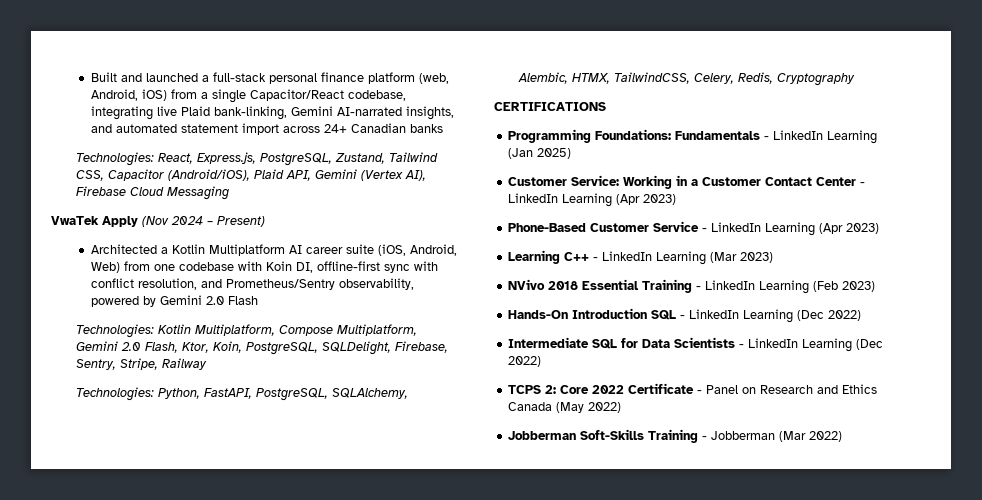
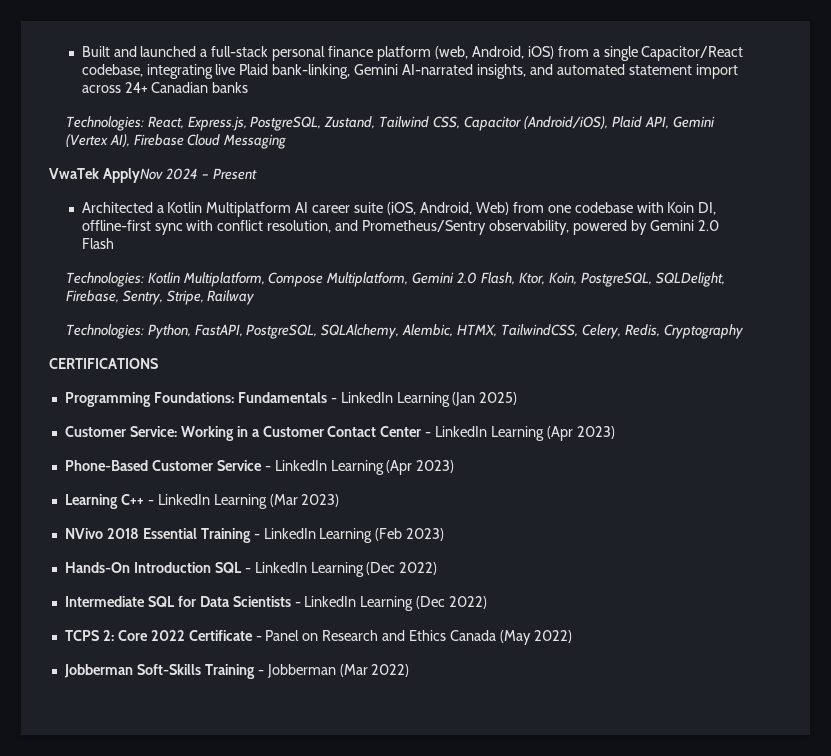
- VwaTek Apply (Nov 2024 – Present)
+ VwaTek ApplyNov 2024 – Present

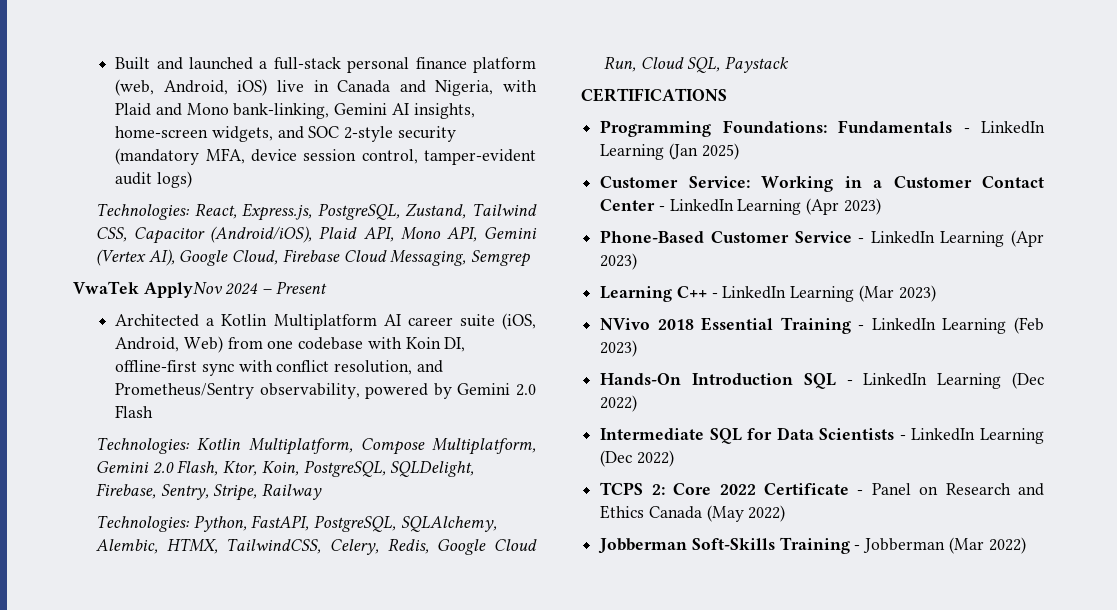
- Built and launched a full-stack personal finance platform (web, Android, iOS) from a single Capacitor/React codebase, integrating live Plaid bank-linking, Gemini AI-narrated insights, and automated statement import across 24+ Canadian banks
+ Built and launched a full-stack personal finance platform (web, Android, iOS) live in Canada and Nigeria, with Plaid and Mono bank-linking, Gemini AI insights, home-screen widgets, and SOC 2-style security (mandatory MFA, device session control, tamper-evident audit logs)
- Technologies: React, Express.js, PostgreSQL, Zustand, Tailwind CSS, Capacitor (Android/iOS), Plaid API, Gemini (Vertex AI), Firebase Cloud Messaging
+ Technologies: React, Express.js, PostgreSQL, Zustand, Tailwind CSS, Capacitor (Android/iOS), Plaid API, Mono API, Gemini (Vertex AI), Google Cloud, Firebase Cloud Messaging, Semgrep
- Technologies: Python, FastAPI, PostgreSQL, SQLAlchemy, Alembic, HTMX, TailwindCSS, Celery, Redis, Cryptography
+ Technologies: Python, FastAPI, PostgreSQL, SQLAlchemy, Alembic, HTMX, TailwindCSS, Celery, Redis, Google Cloud Run, Cloud SQL, Paystack

